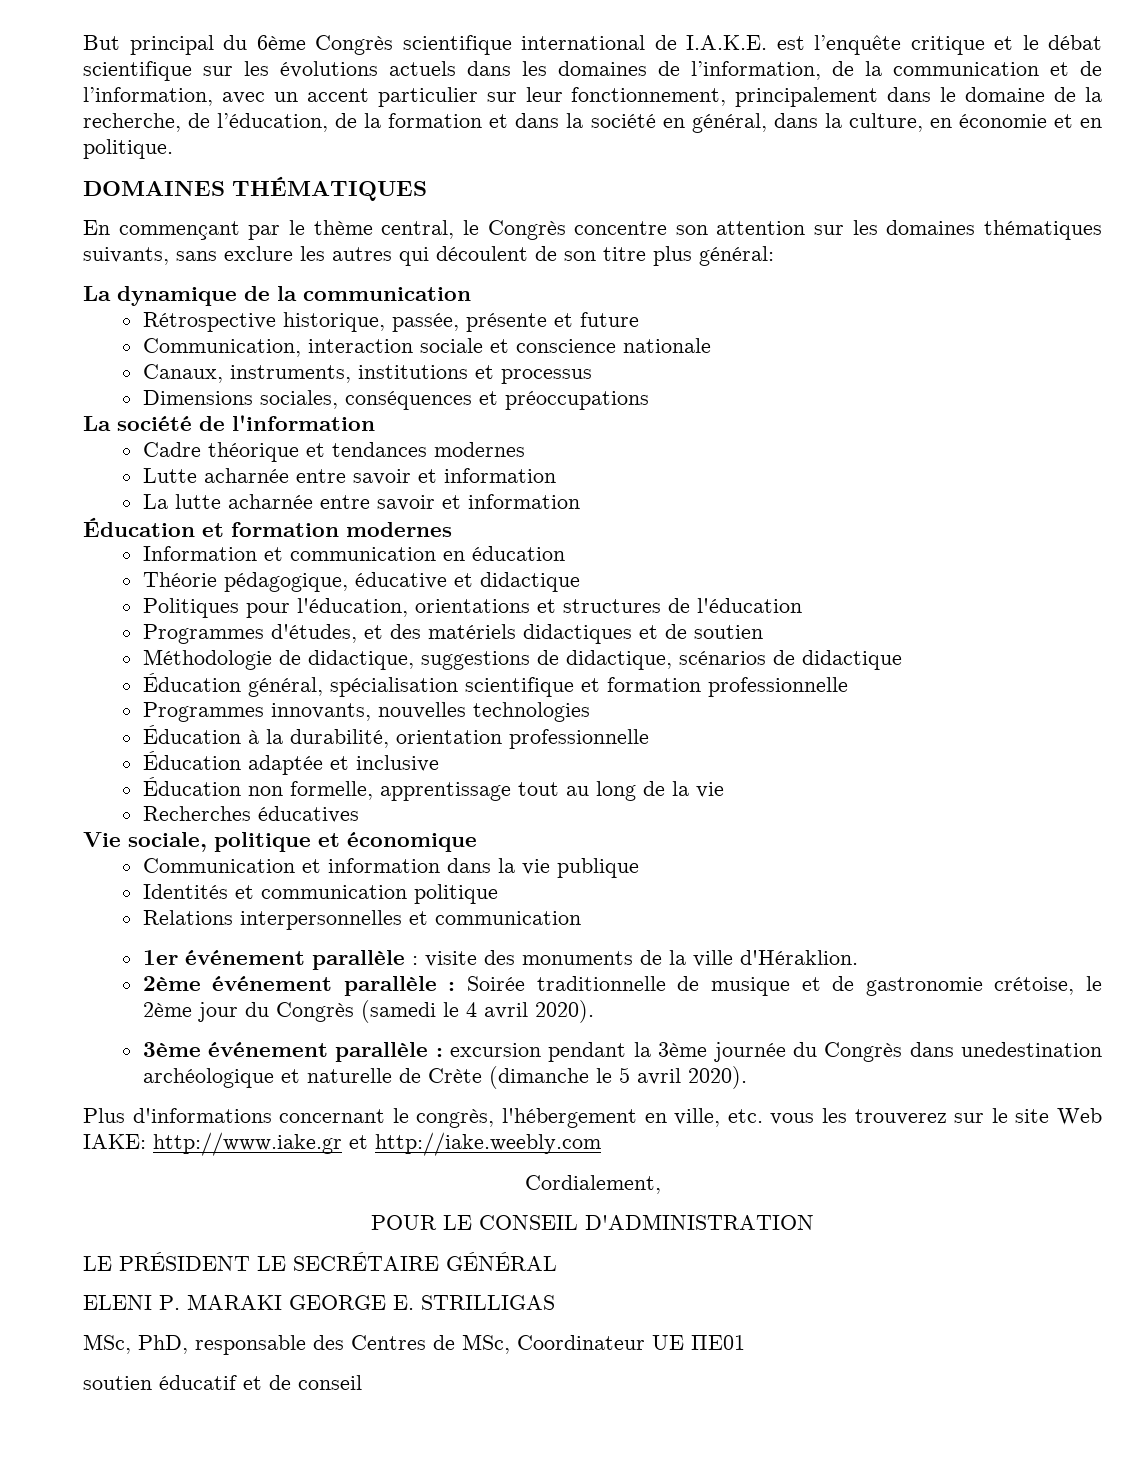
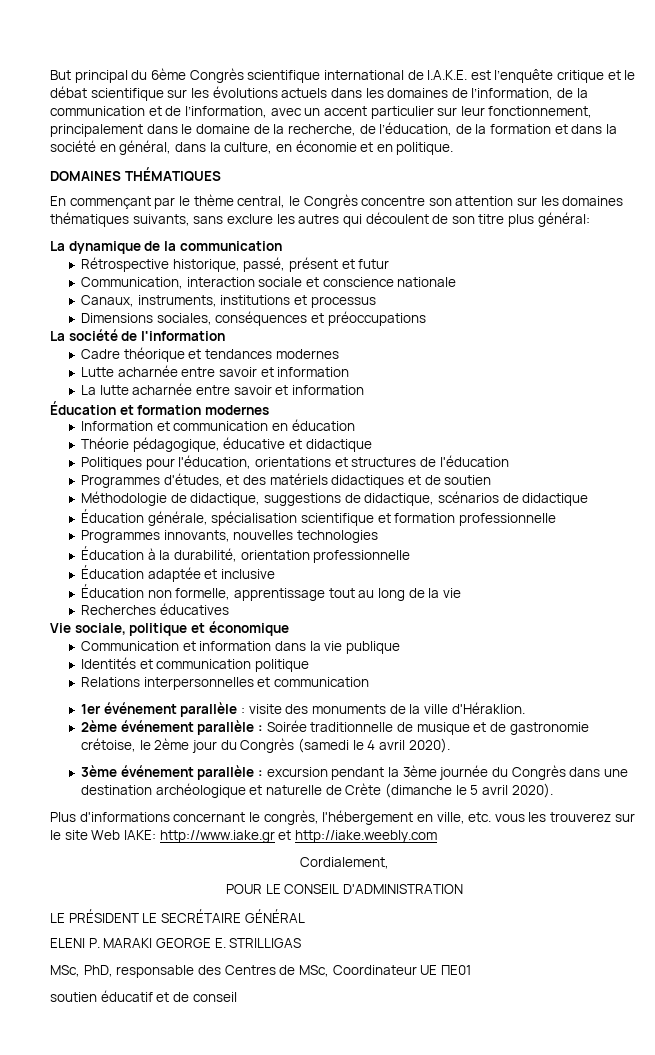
- Rétrospective historique, passée, présente et future
+ Rétrospective historique, passé, présent et futur
- Éducation général, spécialisation scientifique et formation professionnelle
+ Éducation générale, spécialisation scientifique et formation professionnelle
- 3ème événement parallèle : excursion pendant la 3ème journée du Congrès dans unedestination archéologique et naturelle de Crète (dimanche le 5 avril 2020).
+ 3ème événement parallèle : excursion pendant la 3ème journée du Congrès dans une destination archéologique et naturelle de Crète (dimanche le 5 avril 2020).

